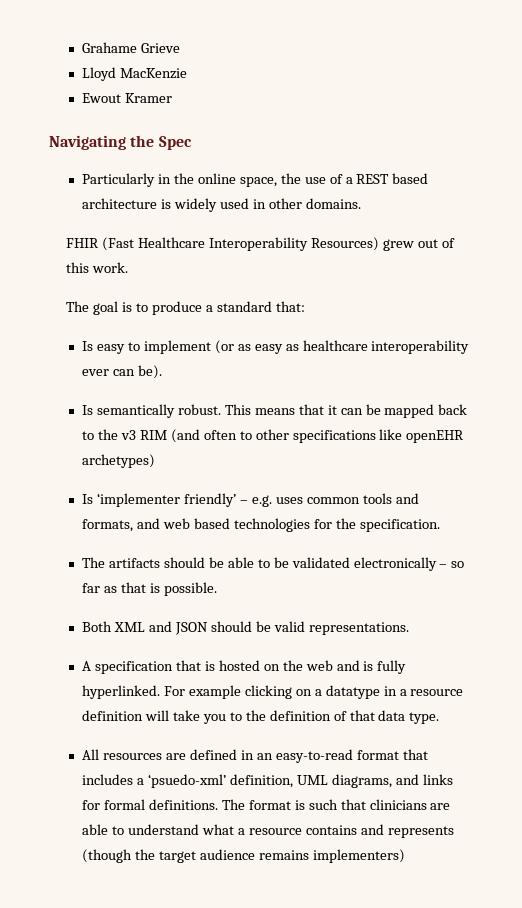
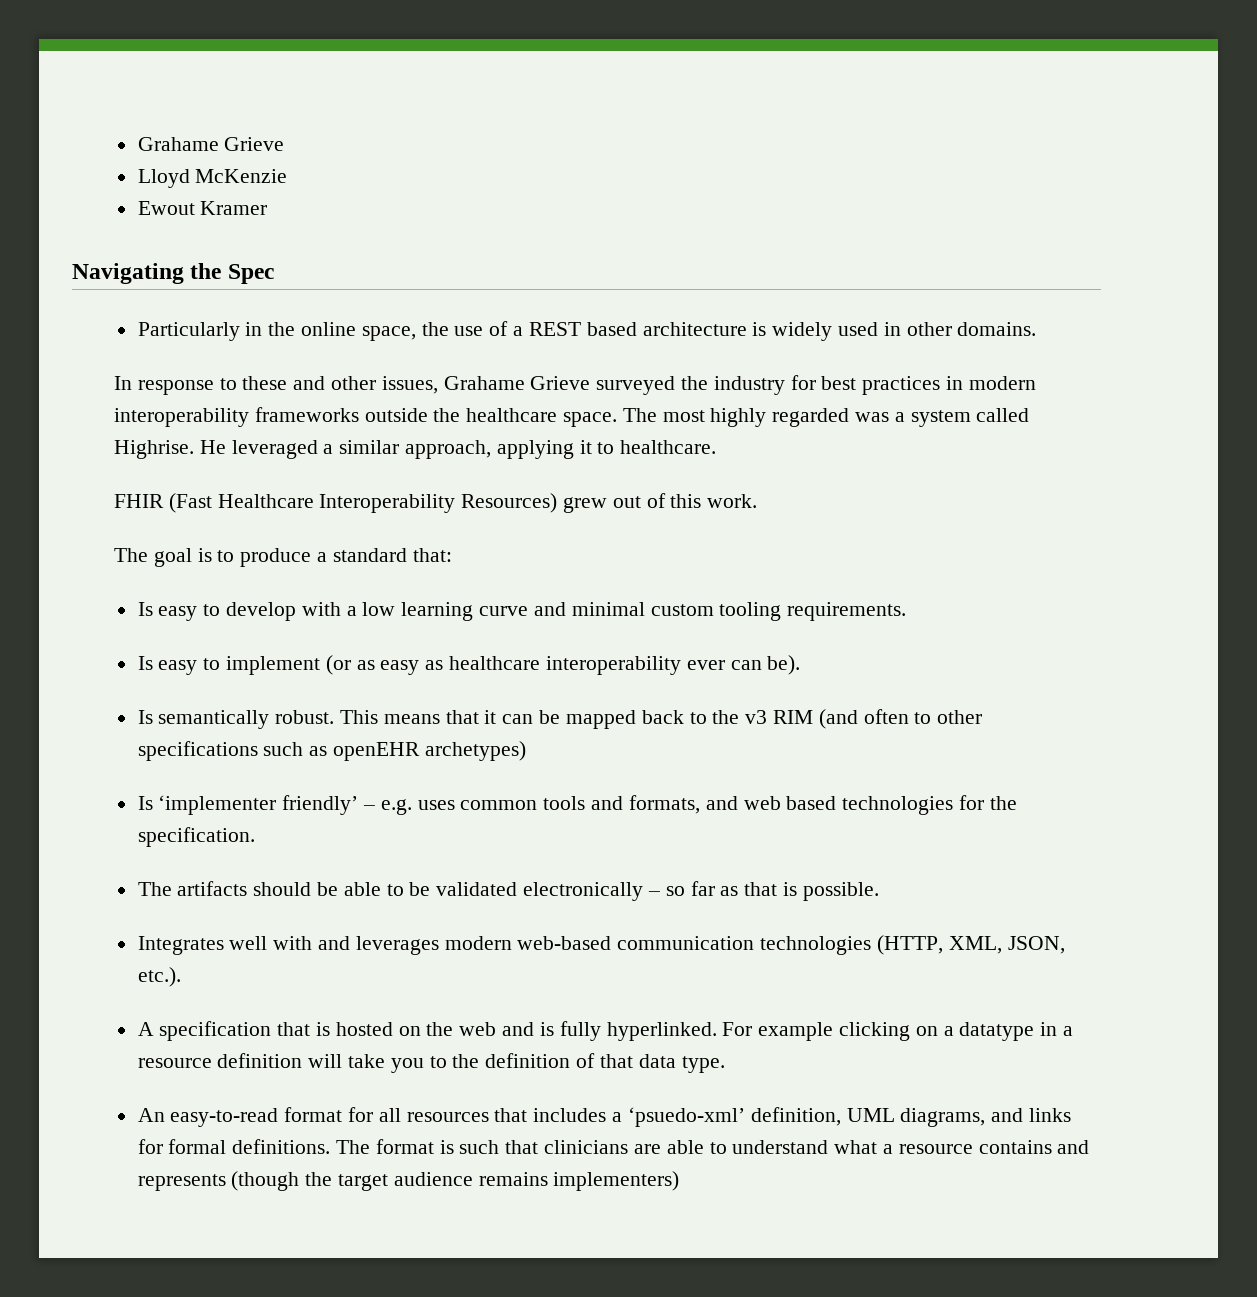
- Lloyd MacKenzie
+ Lloyd McKenzie
+ In response to these and other issues, Grahame Grieve surveyed the industry for best practices in modern interoperability frameworks outside the healthcare space. The most highly regarded was a system called Highrise. He leveraged a similar approach, applying it to healthcare.
+ Is easy to develop with a low learning curve and minimal custom tooling requirements.
- This means that it can be mapped back to the v3 RIM (and often to other specifications like openEHR archetypes)
+ This means that it can be mapped back to the v3 RIM (and often to other specifications such as openEHR archetypes)
- Both XML and JSON should be valid representations.
+ Integrates well with and leverages modern web-based communication technologies (HTTP, XML, JSON, etc.).
- All resources are defined in an easy-to-read format that includes a ‘psuedo-xml’ definition, UML diagrams, and links for formal definitions.
+ An easy-to-read format for all resources that includes a ‘psuedo-xml’ definition, UML diagrams, and links for formal definitions.

